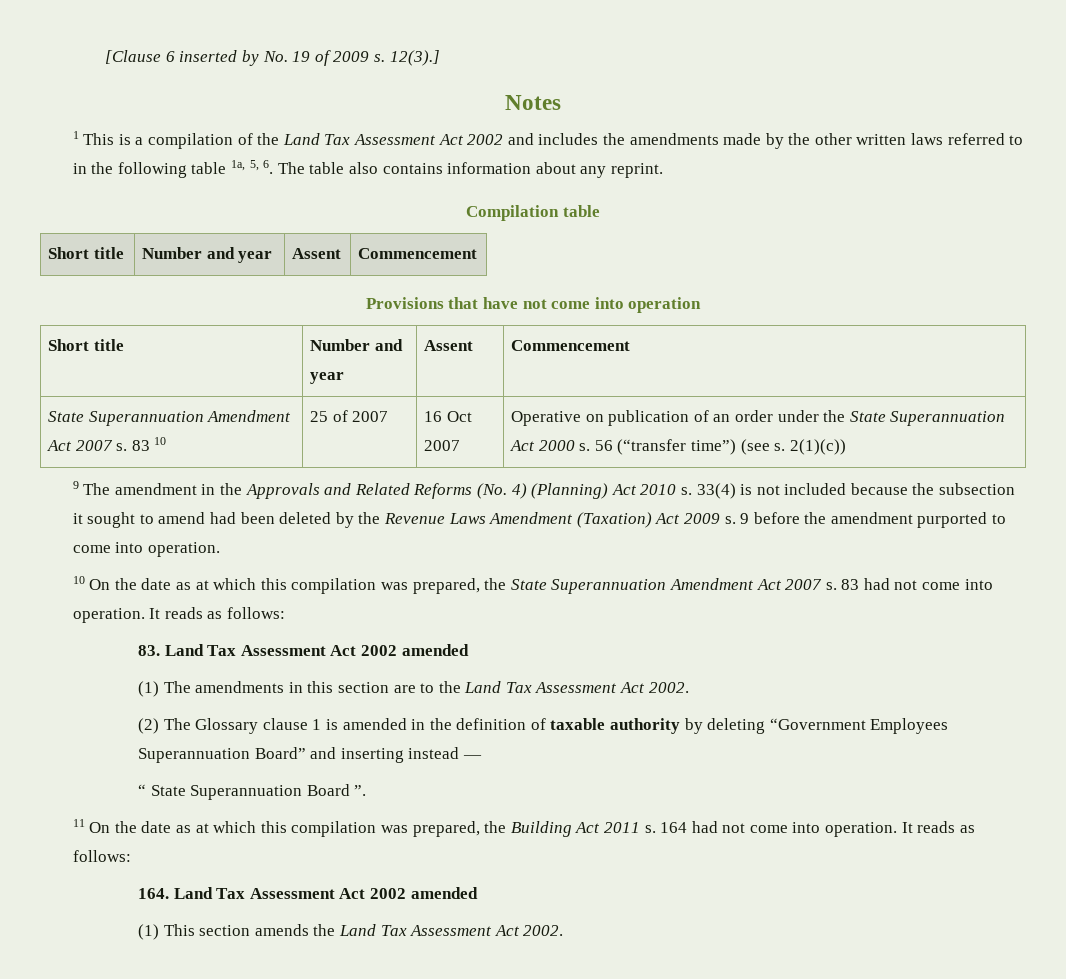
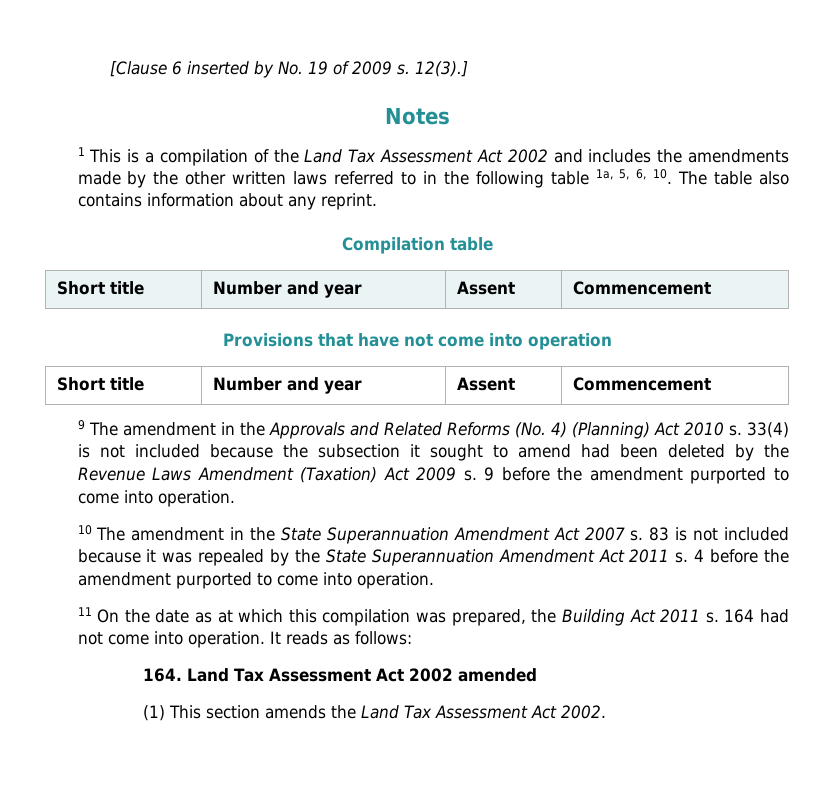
- 1 This is a compilation of the Land Tax Assessment Act 2002 and includes the amendments made by the other written laws referred to in the following table 1a, 5, 6. The table also contains information about any reprint.
+ 1 This is a compilation of the Land Tax Assessment Act 2002 and includes the amendments made by the other written laws referred to in the following table 1a, 5, 6, 10. The table also contains information about any reprint.
- State Superannuation Amendment Act 2007 s. 83 10 | 25 of 2007 | 16 Oct 2007 | Operative on publication of an order under the State Superannuation Act 2000 s. 56 (“transfer time”) (see s. 2(1)(c))
- 10 On the date as at which this compilation was prepared, the State Superannuation Amendment Act 2007 s.
+ 10 The amendment in the State Superannuation Amendment Act 2007 s.
- 83 had not come into operation. It reads as follows:
- 83. Land Tax Assessment Act 2002 amended
- (1) The amendments in this section are to the Land Tax Assessment Act 2002.
- (2) The Glossary clause 1 is amended in the definition of taxable authority by deleting “Government Employees Superannuation Board” and inserting instead —
- “ State Superannuation Board ”.
+ 83 is not included because it was repealed by the State Superannuation Amendment Act 2011 s. 4 before the amendment purported to come into operation.

